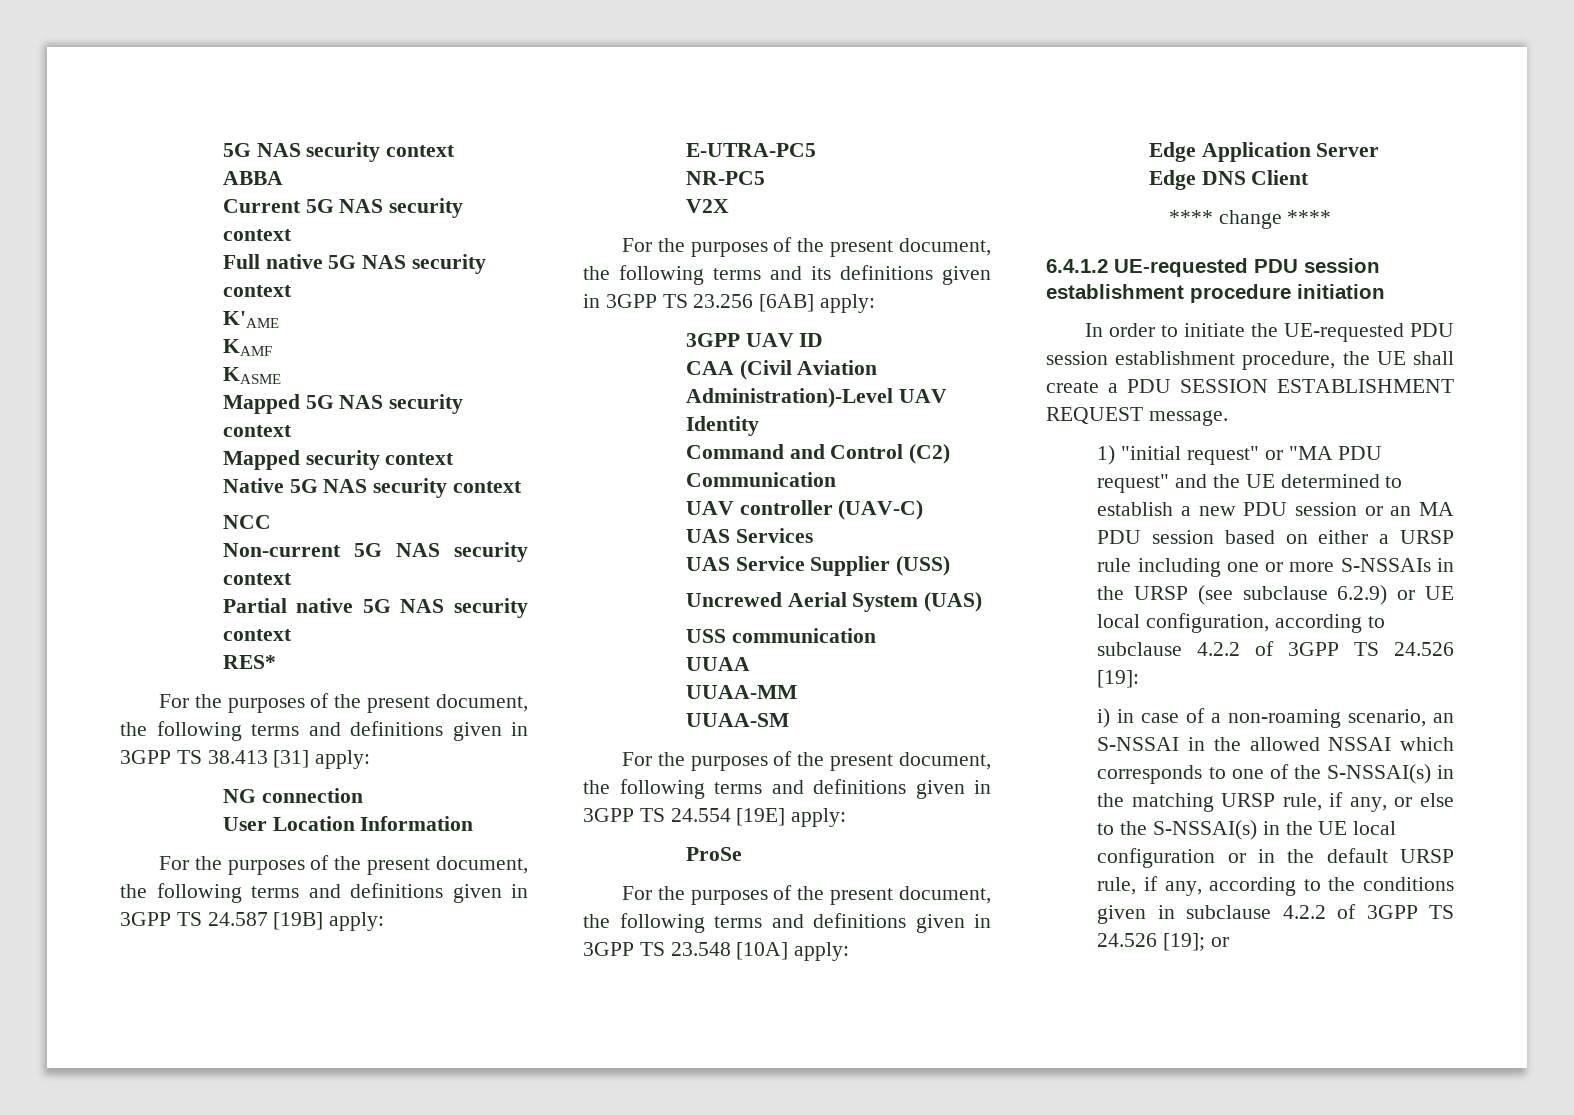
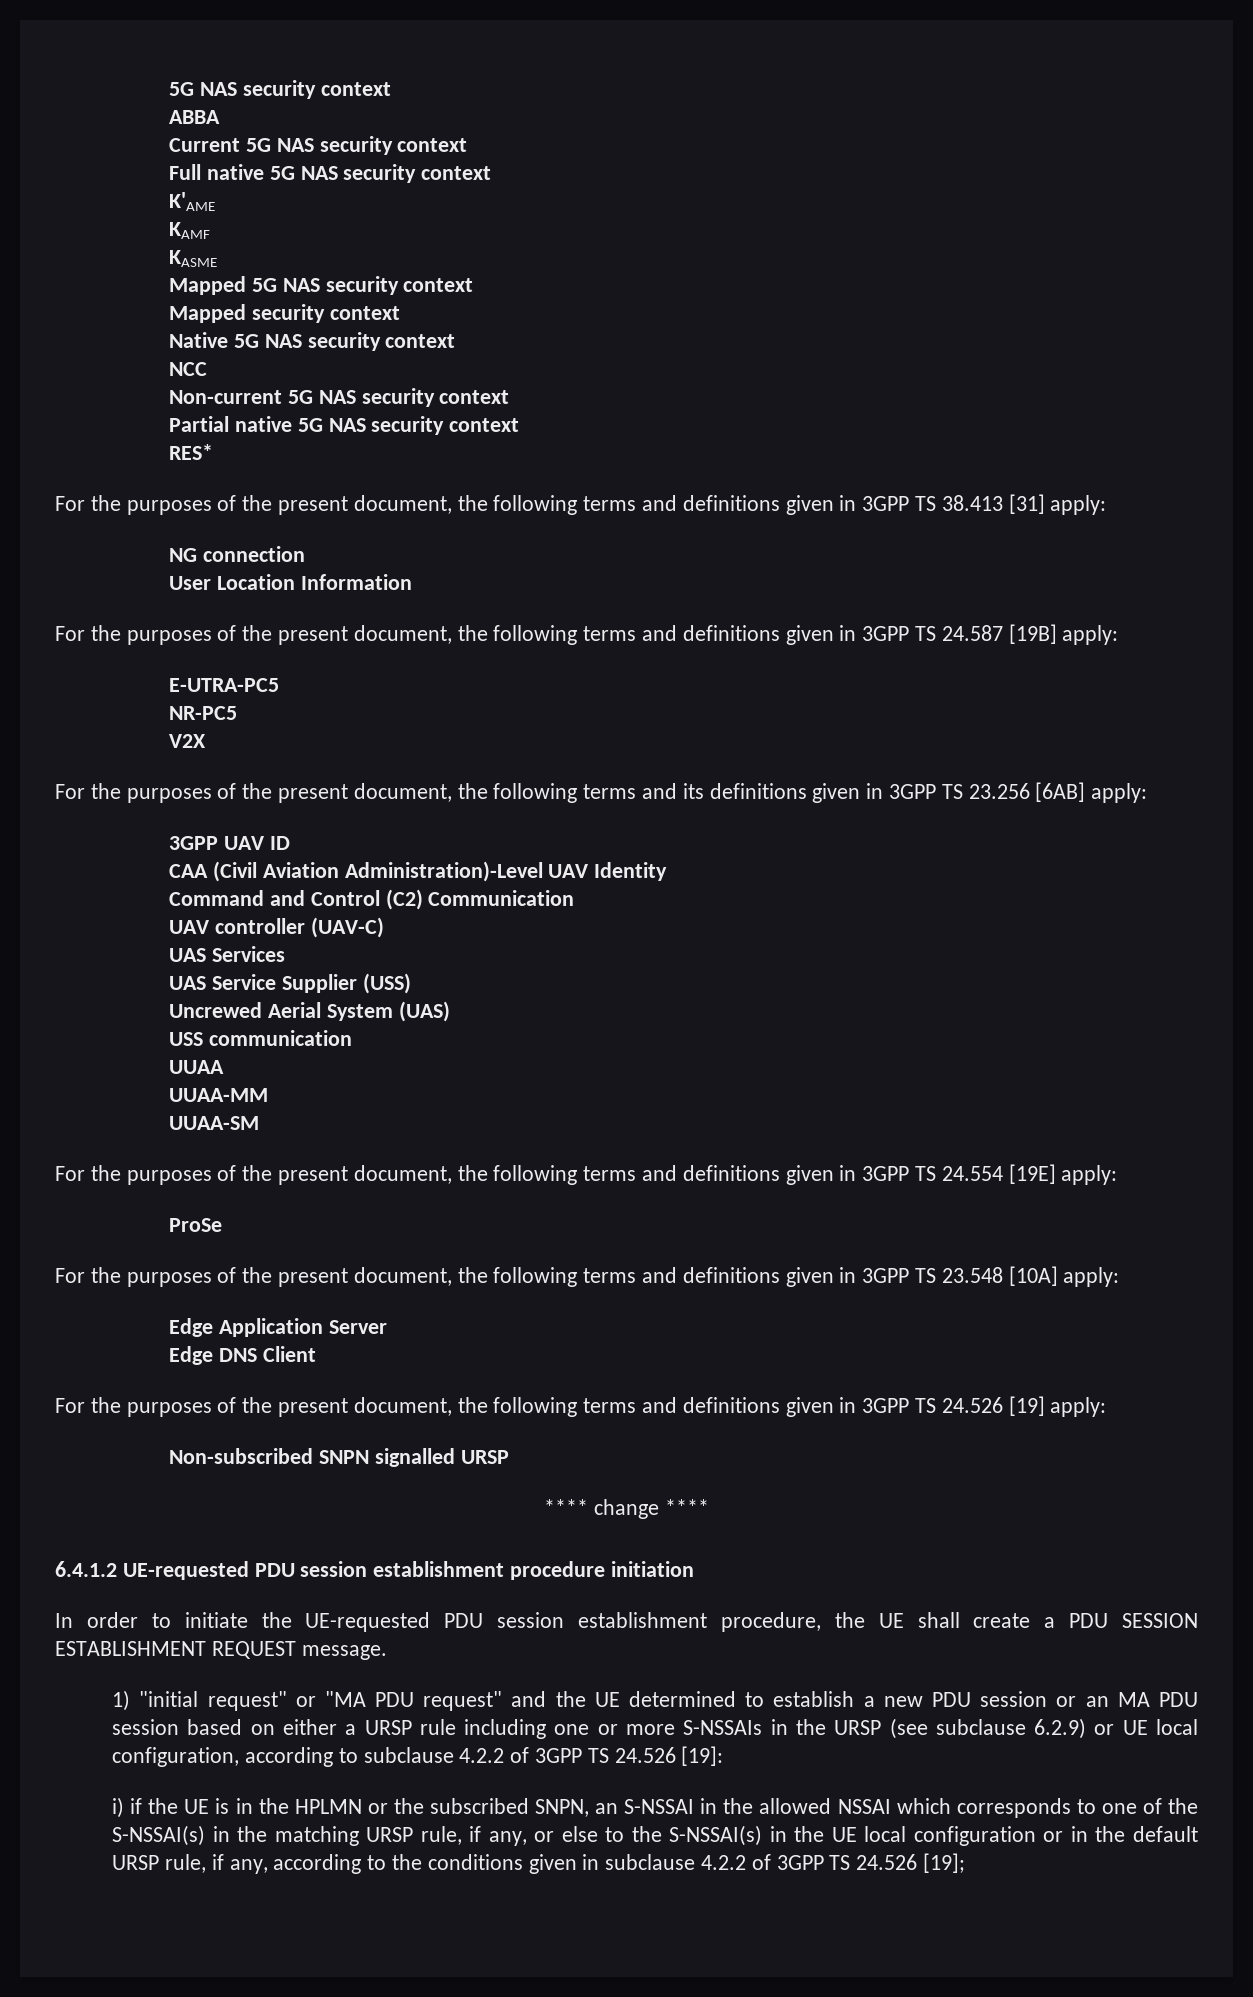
+ For the purposes of the present document, the following terms and definitions given in 3GPP TS 24.526 [19] apply:
+ Non-subscribed SNPN signalled URSP
- i) in case of a non-roaming scenario, an S-NSSAI in the allowed NSSAI which corresponds to one of the S-NSSAI(s) in the matching URSP rule, if any, or else to the S-NSSAI(s) in the UE local configuration or in the default URSP rule, if any, according to the conditions given in subclause 4.2.2 of 3GPP TS 24.526 [19]; or
+ i) if the UE is in the HPLMN or the subscribed SNPN, an S-NSSAI in the allowed NSSAI which corresponds to one of the S-NSSAI(s) in the matching URSP rule, if any, or else to the S-NSSAI(s) in the UE local configuration or in the default URSP rule, if any, according to the conditions given in subclause 4.2.2 of 3GPP TS 24.526 [19];

